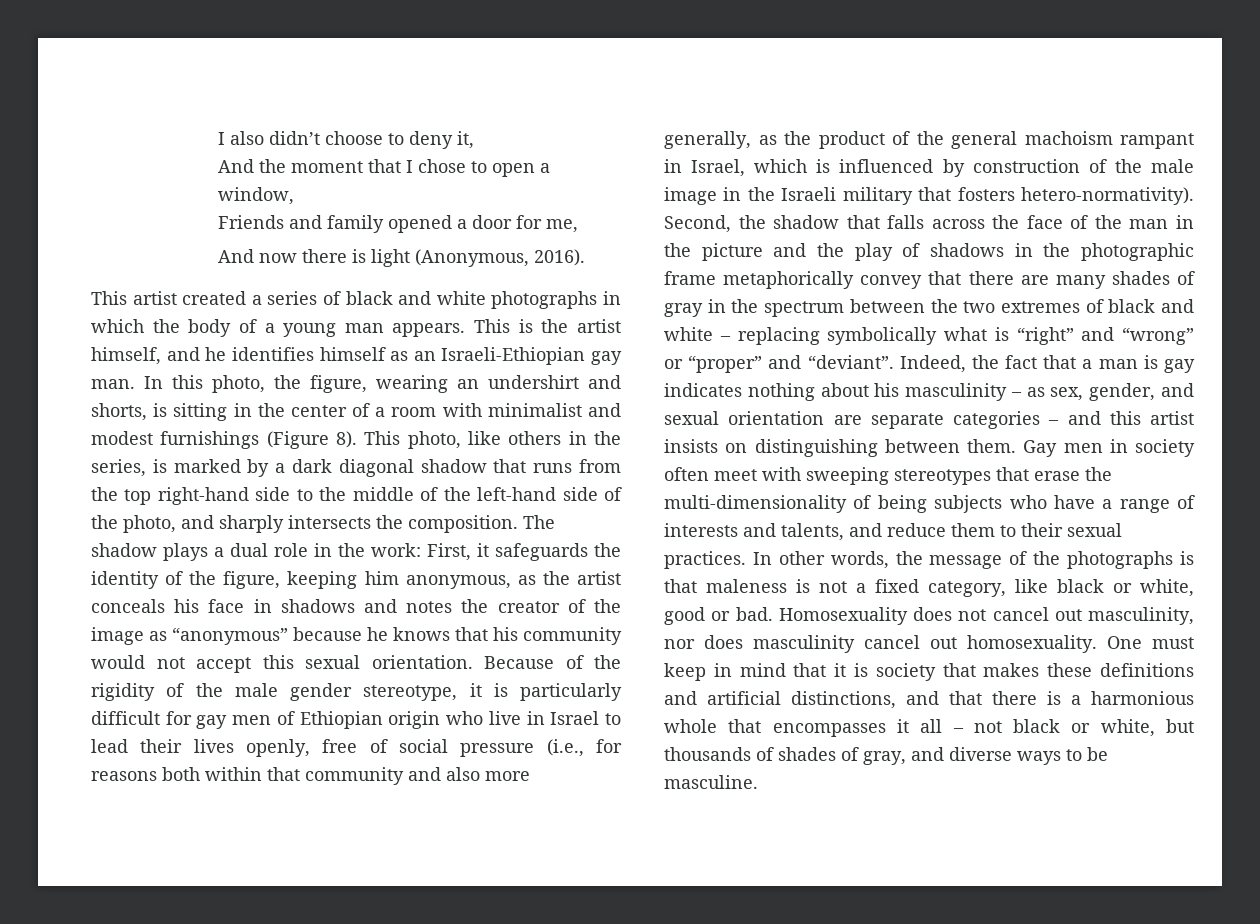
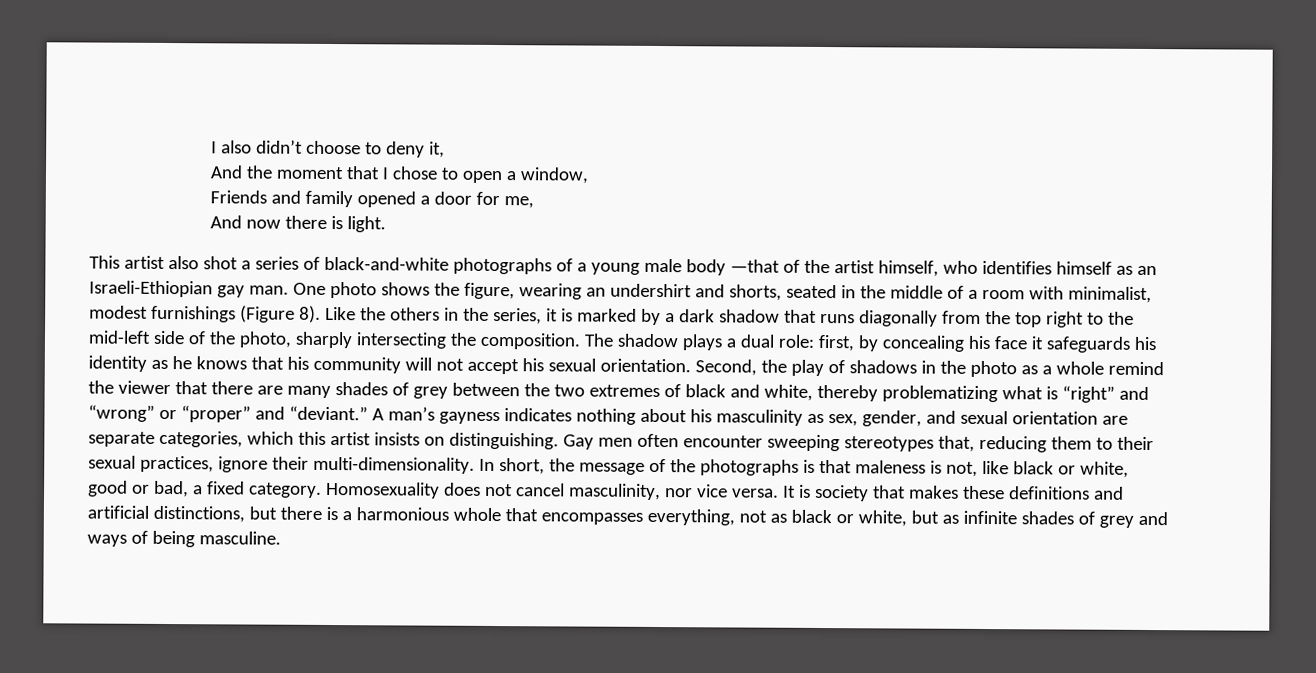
- And now there is light (Anonymous, 2016).
+ And now there is light.
- This artist created a series of black and white photographs in which the body of a young man appears. This is the artist himself, and he identifies himself as an Israeli-Ethiopian gay man.
+ This artist also shot a series of black-and-white photographs of a young male body —that of the artist himself, who identifies himself as an Israeli-Ethiopian gay man.
- In this photo, the figure, wearing an undershirt and shorts, is sitting in the center of a room with minimalist and modest furnishings (Figure 8).
+ One photo shows the figure, wearing an undershirt and shorts, seated in the middle of a room with minimalist, modest furnishings (Figure 8).
- This photo, like others in the series, is marked by a dark diagonal shadow that runs from the top right-hand side to the middle of the left-hand side of the photo, and sharply intersects the composition.
+ Like the others in the series, it is marked by a dark shadow that runs diagonally from the top right to the mid-left side of the photo, sharply intersecting the composition.
- The shadow plays a dual role in the work: First, it safeguards the identity of the figure, keeping him anonymous, as the artist conceals his face in shadows and notes the creator of the image as “anonymous” because he knows that his community would not accept this sexual orientation.
+ The shadow plays a dual role: first, by concealing his face it safeguards his identity as he knows that his community will not accept his sexual orientation.
- Because of the rigidity of the male gender stereotype, it is particularly difficult for gay men of Ethiopian origin who live in Israel to lead their lives openly, free of social pressure (i.e., for reasons both within that community and also more generally, as the product of the general machoism rampant in Israel, which is influenced by construction of the male image in the Israeli military that fosters hetero-normativity). Second, the shadow that falls across the face of the man in the picture and the play of shadows in the photographic frame metaphorically convey that there are many shades of gray in the spectrum between the two extremes of black and white – replacing symbolically what is “right” and “wrong” or “proper” and “deviant”. Indeed, the fact that a man is gay indicates nothing about his masculinity – as sex, gender, and sexual orientation are separate categories – and this artist insists on distinguishing between them. Gay men in society often meet with sweeping stereotypes that erase the multi-dimensionality of being subjects who have a range of interests and talents, and reduce them to their sexual practices. In other words, the message of the photographs is that maleness is not a fixed category, like black or white, good or bad.
+ Second, the play of shadows in the photo as a whole remind the viewer that there are many shades of grey between the two extremes of black and white, thereby problematizing what is “right” and “wrong” or “proper” and “deviant.” A man’s gayness indicates nothing about his masculinity as sex, gender, and sexual orientation are separate categories, which this artist insists on distinguishing. Gay men often encounter sweeping stereotypes that, reducing them to their sexual practices, ignore their multi-dimensionality. In short, the message of the photographs is that maleness is not, like black or white, good or bad, a fixed category.
- Homosexuality does not cancel out masculinity, nor does masculinity cancel out homosexuality. One must keep in mind that it is society that makes these definitions and artificial distinctions, and that there is a harmonious whole that encompasses it all – not black or white, but thousands of shades of gray, and diverse ways to be masculine.
+ Homosexuality does not cancel masculinity, nor vice versa. It is society that makes these definitions and artificial distinctions, but there is a harmonious whole that encompasses everything, not as black or white, but as infinite shades of grey and ways of being masculine.

